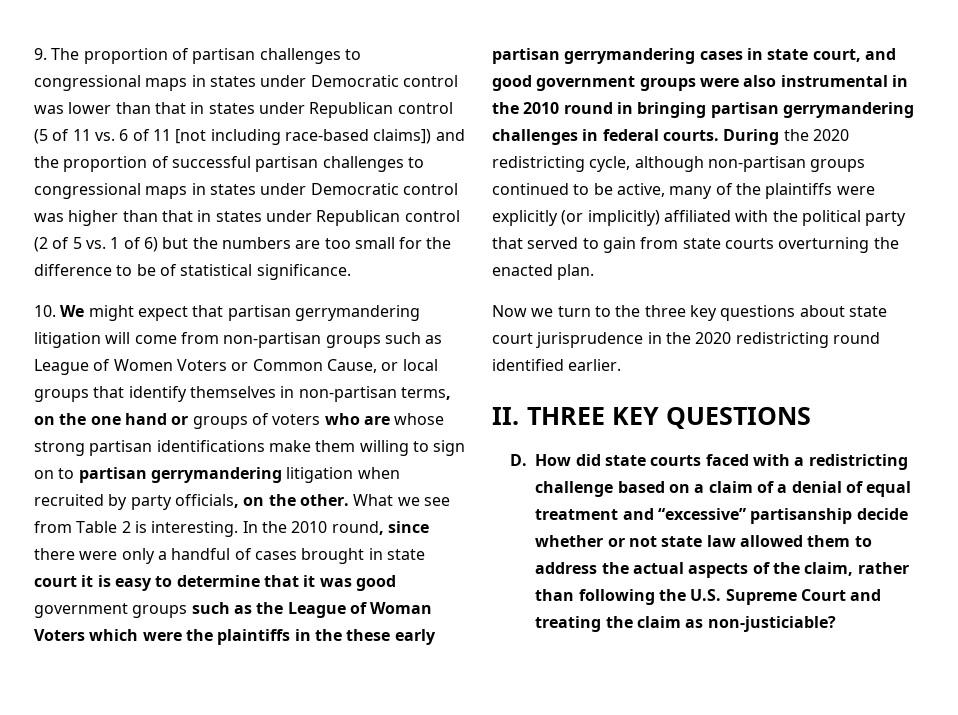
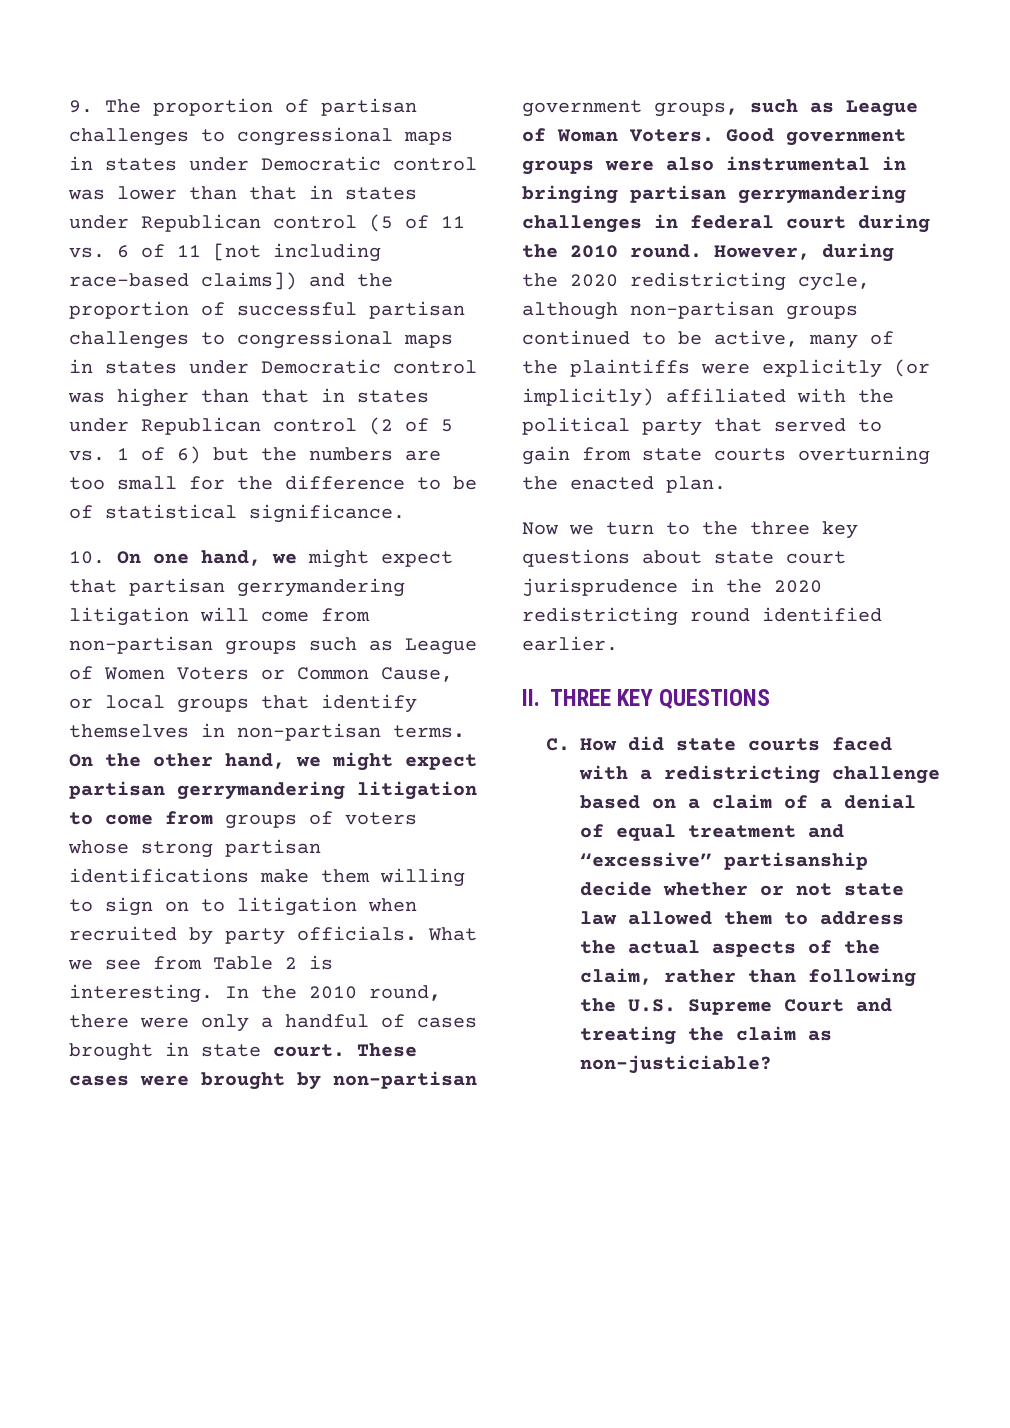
- 10. We might expect that partisan gerrymandering litigation will come from non-partisan groups such as League of Women Voters or Common Cause, or local groups that identify themselves in non-partisan terms, on the one hand or groups of voters who are whose strong partisan identifications make them willing to sign on to partisan gerrymandering litigation when recruited by party officials, on the other.
+ 10. On one hand, we might expect that partisan gerrymandering litigation will come from non-partisan groups such as League of Women Voters or Common Cause, or local groups that identify themselves in non-partisan terms. On the other hand, we might expect partisan gerrymandering litigation to come from groups of voters whose strong partisan identifications make them willing to sign on to litigation when recruited by party officials.
- In the 2010 round, since there were only a handful of cases brought in state court it is easy to determine that it was good government groups such as the League of Woman Voters which were the plaintiffs in the these early partisan gerrymandering cases in state court, and good government groups were also instrumental in the 2010 round in bringing partisan gerrymandering challenges in federal courts. During the 2020 redistricting cycle, although non-partisan groups continued to be active, many of the plaintiffs were explicitly (or implicitly) affiliated with the political party that served to gain from state courts overturning the enacted plan.
+ In the 2010 round, there were only a handful of cases brought in state court. These cases were brought by non-partisan government groups, such as League of Woman Voters. Good government groups were also instrumental in bringing partisan gerrymandering challenges in federal court during the 2010 round. However, during the 2020 redistricting cycle, although non-partisan groups continued to be active, many of the plaintiffs were explicitly (or implicitly) affiliated with the political party that served to gain from state courts overturning the enacted plan.
- D. How did state courts faced with a redistricting challenge based on a claim of a denial of equal treatment and “excessive” partisanship decide whether or not state law allowed them to address the actual aspects of the claim, rather than following the U.S. Supreme Court and treating the claim as non-justiciable?
+ C. How did state courts faced with a redistricting challenge based on a claim of a denial of equal treatment and “excessive” partisanship decide whether or not state law allowed them to address the actual aspects of the claim, rather than following the U.S. Supreme Court and treating the claim as non-justiciable?

